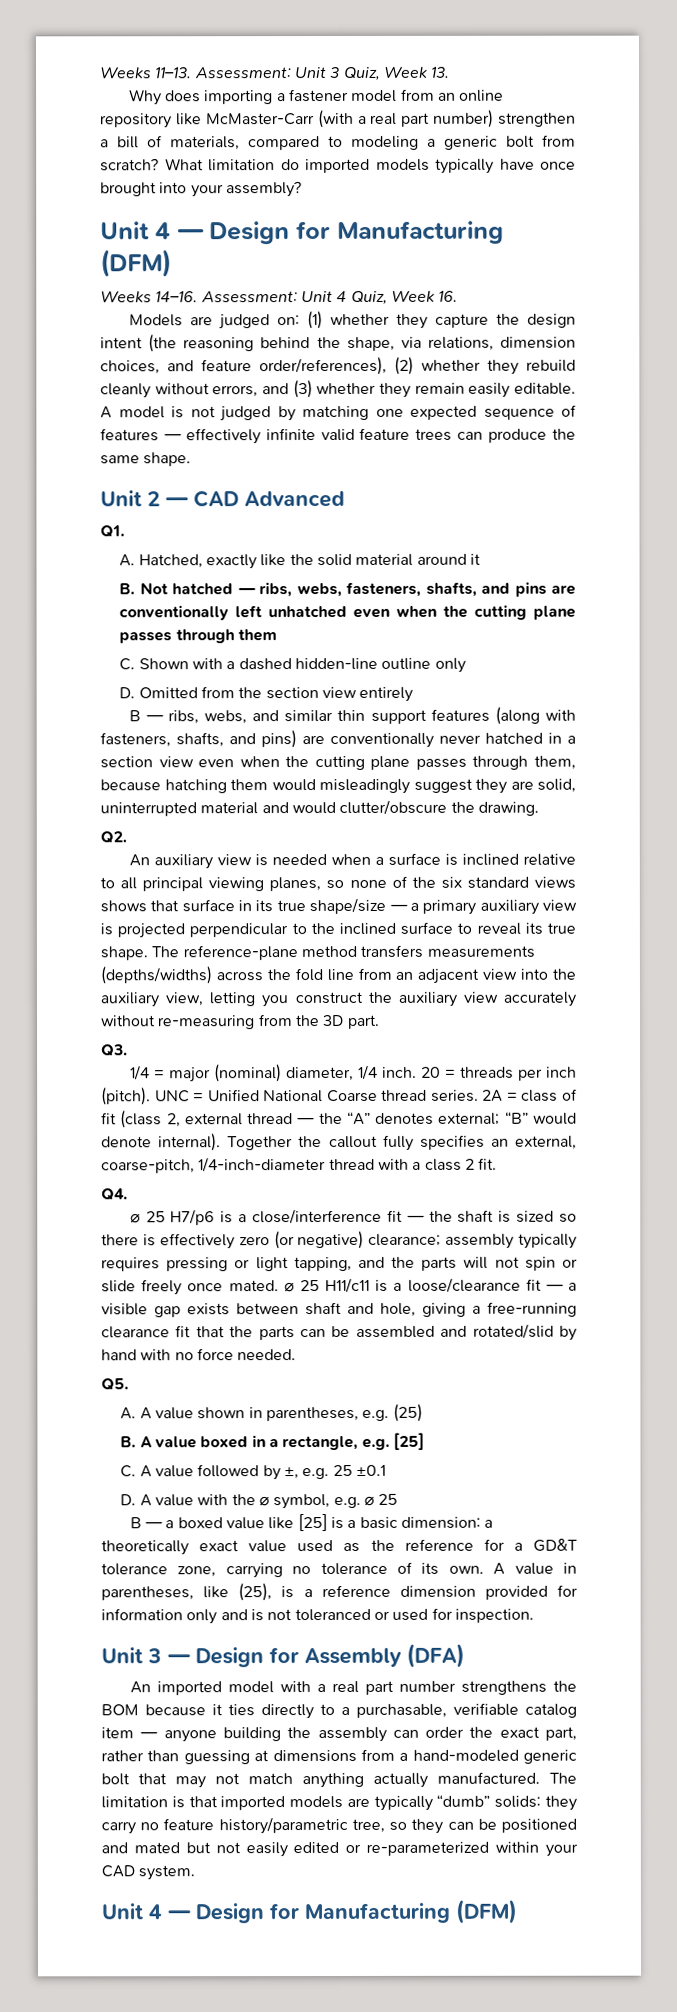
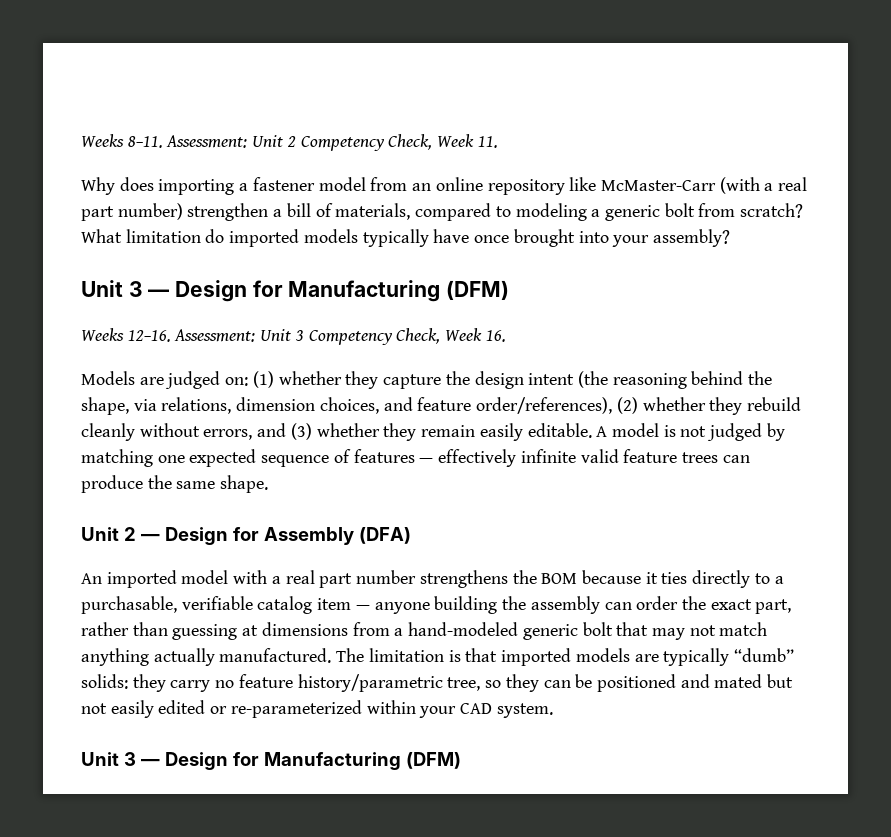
- Weeks 11–13. Assessment: Unit 3 Quiz, Week 13.
+ Weeks 8–11. Assessment: Unit 2 Competency Check, Week 11.
  What limitation do imported models typically have once brought into your assembly?
- Unit 4 — Design for Manufacturing (DFM)
+ Unit 3 — Design for Manufacturing (DFM)
- Weeks 14–16. Assessment: Unit 4 Quiz, Week 16.
+ Weeks 12–16. Assessment: Unit 3 Competency Check, Week 16.
- Unit 2 — CAD Advanced
- Q1.
- A. Hatched, exactly like the solid material around it
- B. Not hatched — ribs, webs, fasteners, shafts, and pins are conventionally left unhatched even when the cutting plane passes through them
- C. Shown with a dashed hidden-line outline only
- D. Omitted from the section view entirely
- B — ribs, webs, and similar thin support features (along with fasteners, shafts, and pins) are conventionally never hatched in a section view even when the cutting plane passes through them, because hatching them would misleadingly suggest they are solid, uninterrupted material and would clutter/obscure the drawing.
- Q2.
- An auxiliary view is needed when a surface is inclined relative to all principal viewing planes, so none of the six standard views shows that surface in its true shape/size — a primary auxiliary view is projected perpendicular to the inclined surface to reveal its true shape. The reference-plane method transfers measurements (depths/widths) across the fold line from an adjacent view into the auxiliary view, letting you construct the auxiliary view accurately without re-measuring from the 3D part.
- Q3.
- 1/4 = major (nominal) diameter, 1/4 inch. 20 = threads per inch (pitch). UNC = Unified National Coarse thread series. 2A = class of fit (class 2, external thread — the “A” denotes external; “B” would denote internal). Together the callout fully specifies an external, coarse-pitch, 1/4-inch-diameter thread with a class 2 fit.
- Q4.
- ⌀ 25 H7/p6 is a close/interference fit — the shaft is sized so there is effectively zero (or negative) clearance; assembly typically requires pressing or light tapping, and the parts will not spin or slide freely once mated. ⌀ 25 H11/c11 is a loose/clearance fit — a visible gap exists between shaft and hole, giving a free-running clearance fit that the parts can be assembled and rotated/slid by hand with no force needed.
- Q5.
- A. A value shown in parentheses, e.g. (25)
- B. A value boxed in a rectangle, e.g. [25]
- C. A value followed by ±, e.g. 25 ±0.1
- D. A value with the ⌀ symbol, e.g. ⌀ 25
- B — a boxed value like [25] is a basic dimension: a theoretically exact value used as the reference for a GD&T tolerance zone, carrying no tolerance of its own. A value in parentheses, like (25), is a reference dimension provided for information only and is not toleranced or used for inspection.
- Unit 3 — Design for Assembly (DFA)
+ Unit 2 — Design for Assembly (DFA)
  The limitation is that imported models are typically “dumb” solids: they carry no feature history/parametric tree, so they can be positioned and mated but not easily edited or re-parameterized within your CAD system.
- Unit 4 — Design for Manufacturing (DFM)
+ Unit 3 — Design for Manufacturing (DFM)

